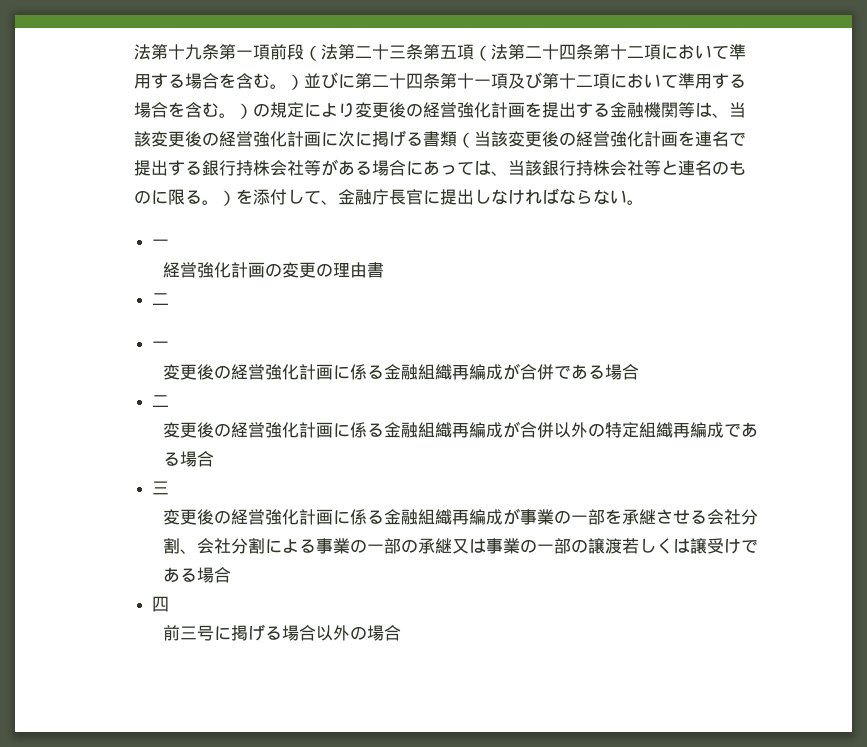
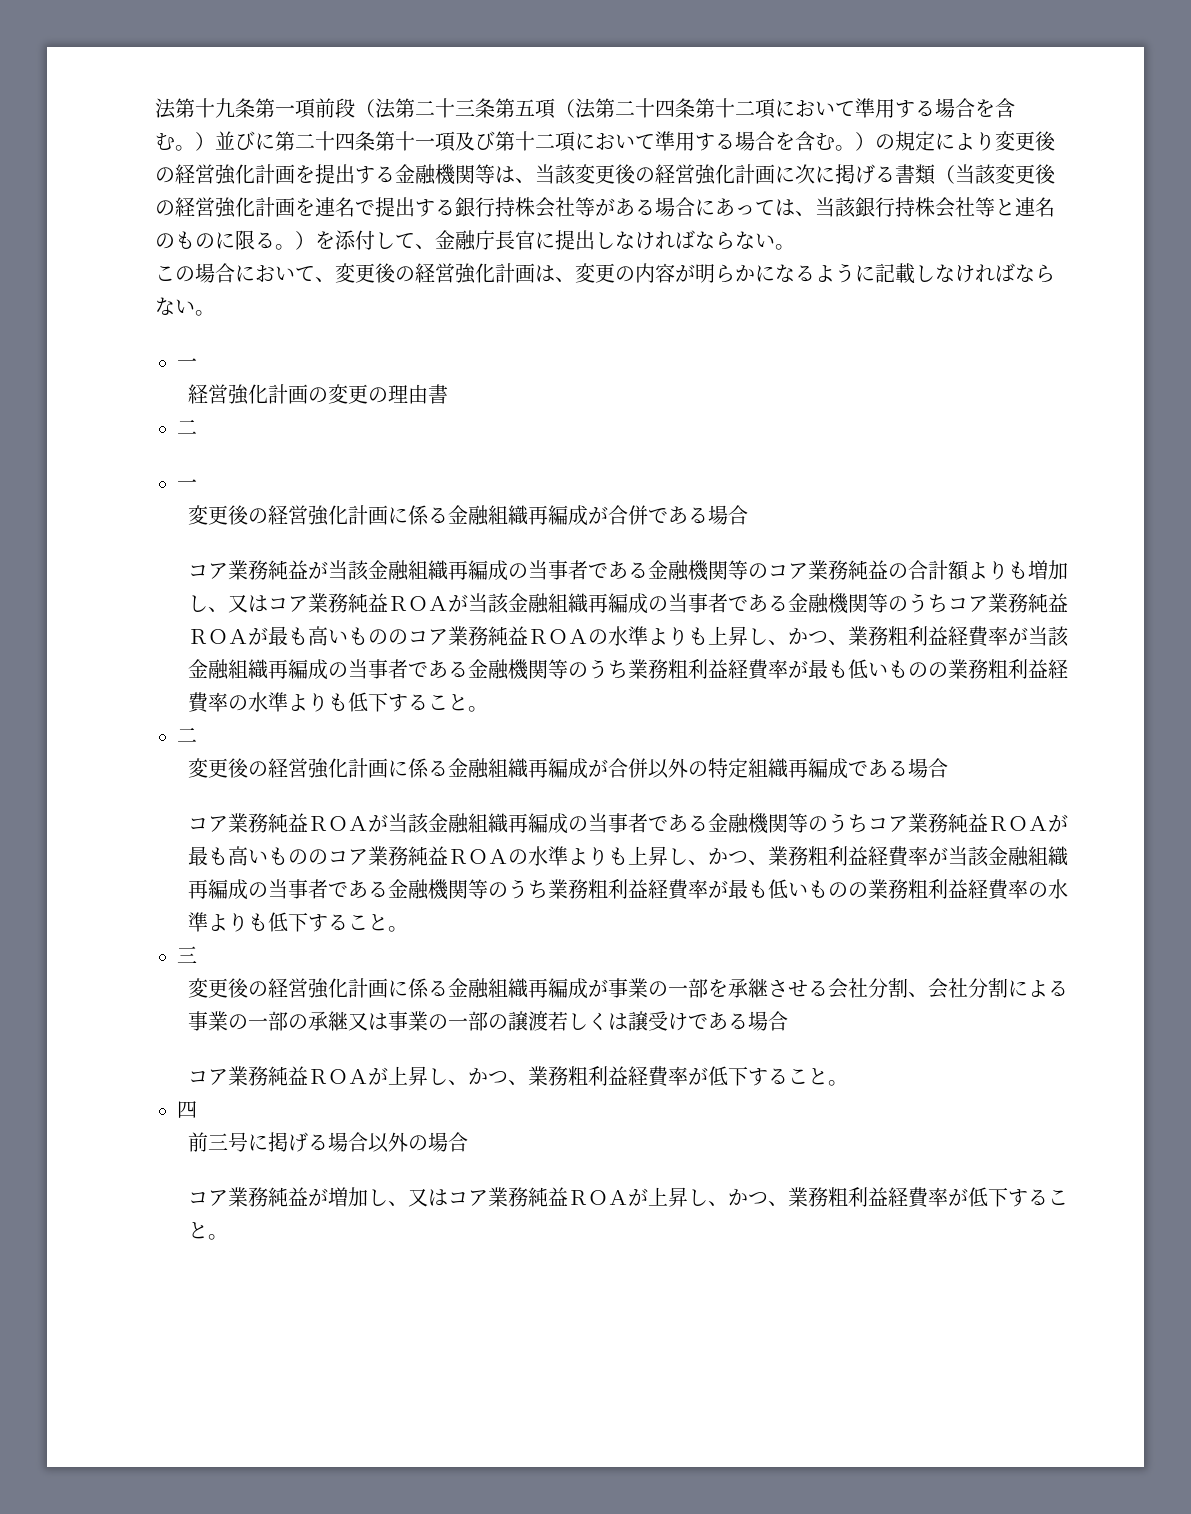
+ この場合において、変更後の経営強化計画は、変更の内容が明らかになるように記載しなければならない。
+ コア業務純益が当該金融組織再編成の当事者である金融機関等のコア業務純益の合計額よりも増加し、又はコア業務純益ＲＯＡが当該金融組織再編成の当事者である金融機関等のうちコア業務純益ＲＯＡが最も高いもののコア業務純益ＲＯＡの水準よりも上昇し、かつ、業務粗利益経費率が当該金融組織再編成の当事者である金融機関等のうち業務粗利益経費率が最も低いものの業務粗利益経費率の水準よりも低下すること。
  変更後の経営強化計画に係る金融組織再編成が合併以外の特定組織再編成である場合
+ コア業務純益ＲＯＡが当該金融組織再編成の当事者である金融機関等のうちコア業務純益ＲＯＡが最も高いもののコア業務純益ＲＯＡの水準よりも上昇し、かつ、業務粗利益経費率が当該金融組織再編成の当事者である金融機関等のうち業務粗利益経費率が最も低いものの業務粗利益経費率の水準よりも低下すること。
  変更後の経営強化計画に係る金融組織再編成が事業の一部を承継させる会社分割、会社分割による事業の一部の承継又は事業の一部の譲渡若しくは譲受けである場合
+ コア業務純益ＲＯＡが上昇し、かつ、業務粗利益経費率が低下すること。
+ コア業務純益が増加し、又はコア業務純益ＲＯＡが上昇し、かつ、業務粗利益経費率が低下すること。

